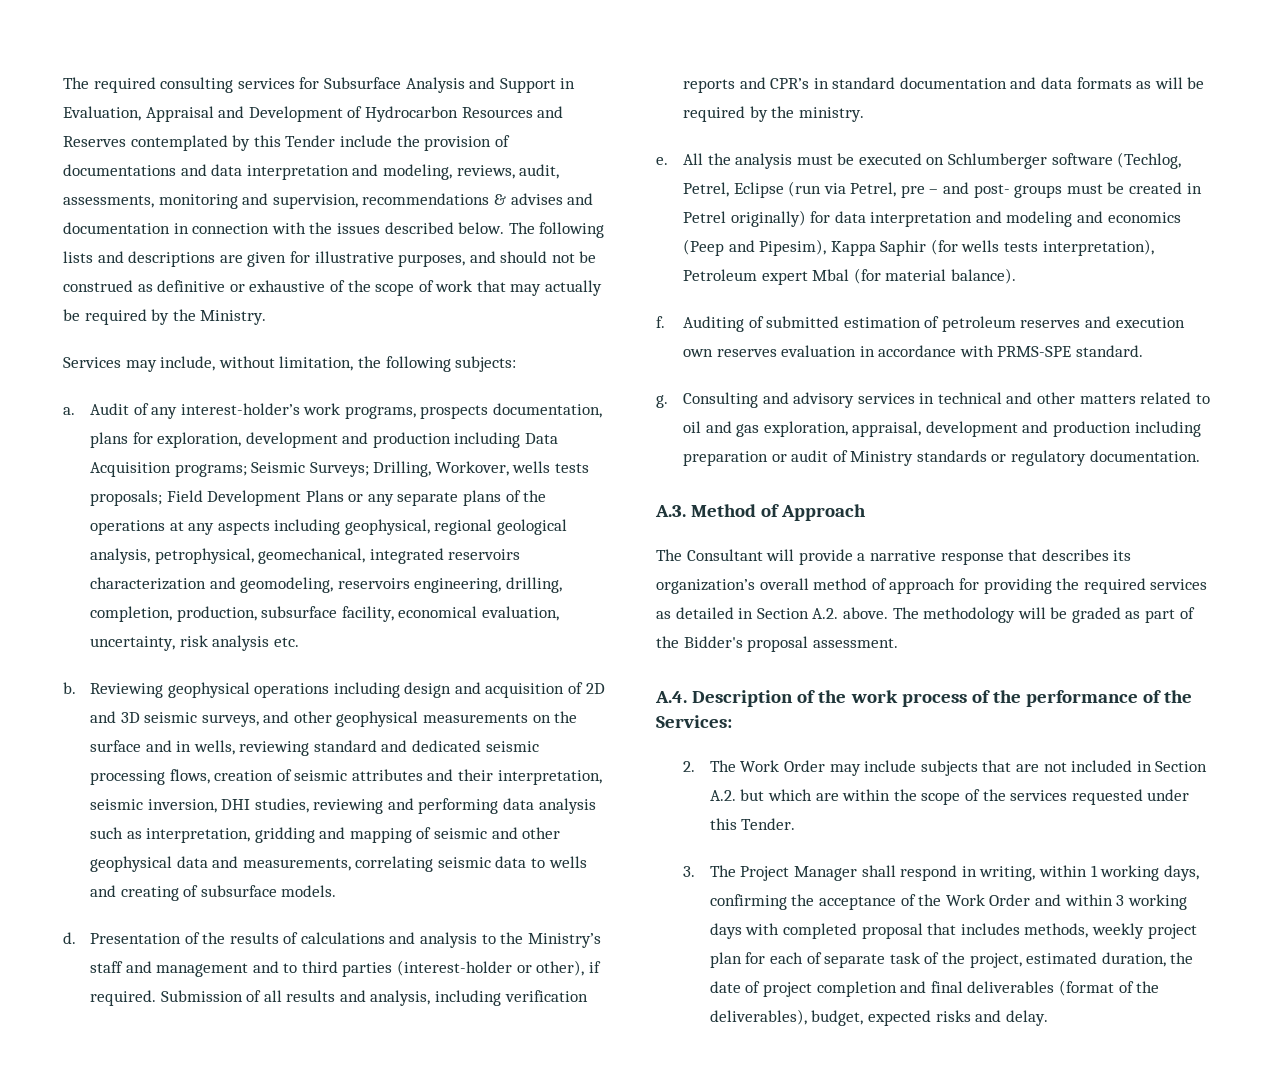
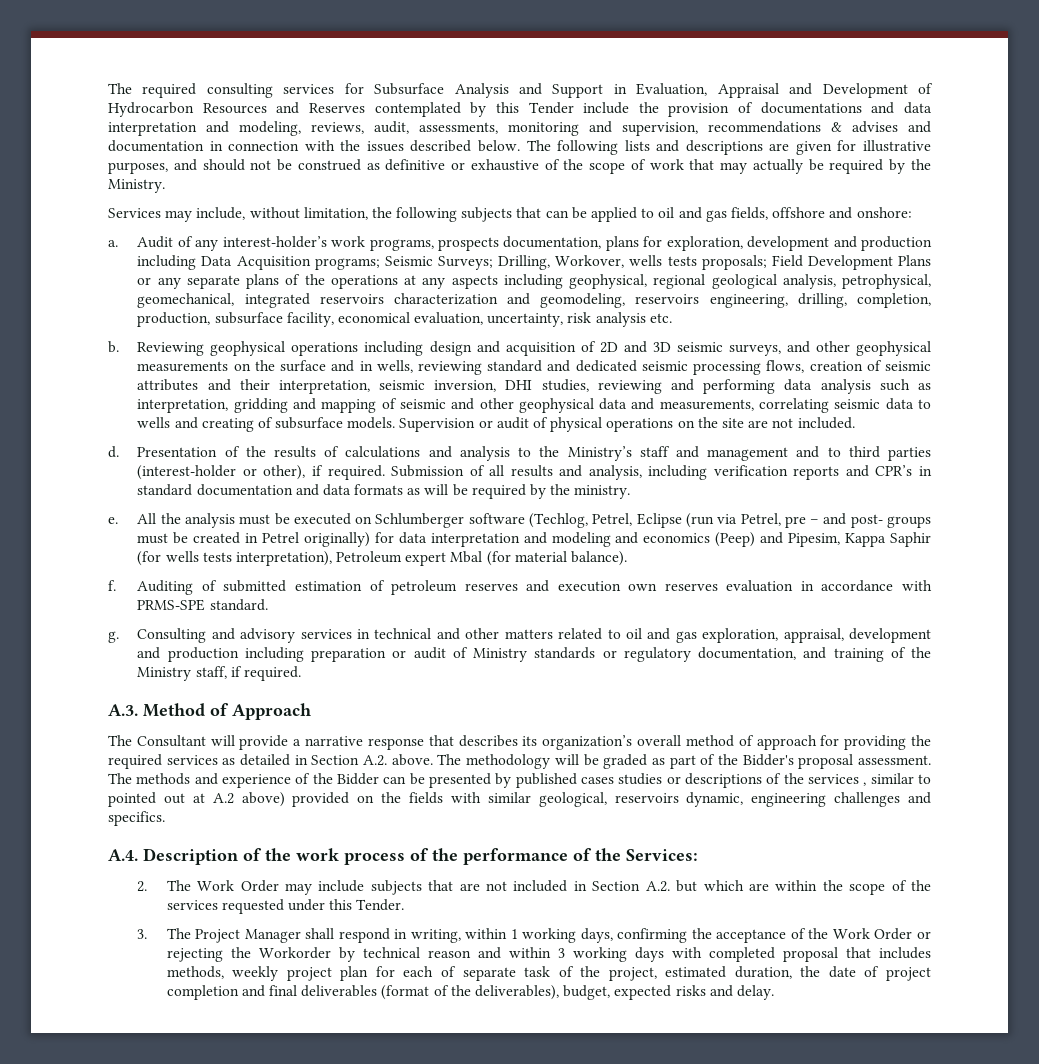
- Services may include, without limitation, the following subjects:
+ Services may include, without limitation, the following subjects that can be applied to oil and gas fields, offshore and onshore:
+ Supervision or audit of physical operations on the site are not included.
- All the analysis must be executed on Schlumberger software (Techlog, Petrel, Eclipse (run via Petrel, pre – and post- groups must be created in Petrel originally) for data interpretation and modeling and economics (Peep and Pipesim), Kappa Saphir (for wells tests interpretation), Petroleum expert Mbal (for material balance).
+ All the analysis must be executed on Schlumberger software (Techlog, Petrel, Eclipse (run via Petrel, pre – and post- groups must be created in Petrel originally) for data interpretation and modeling and economics (Peep) and Pipesim, Kappa Saphir (for wells tests interpretation), Petroleum expert Mbal (for material balance).
- Consulting and advisory services in technical and other matters related to oil and gas exploration, appraisal, development and production including preparation or audit of Ministry standards or regulatory documentation.
+ Consulting and advisory services in technical and other matters related to oil and gas exploration, appraisal, development and production including preparation or audit of Ministry standards or regulatory documentation, and training of the Ministry staff, if required.
+ The methods and experience of the Bidder can be presented by published cases studies or descriptions of the services , similar to pointed out at A.2 above) provided on the fields with similar geological, reservoirs dynamic, engineering challenges and specifics.
- 3. The Project Manager shall respond in writing, within 1 working days, confirming the acceptance of the Work Order and within 3 working days with completed proposal that includes methods, weekly project plan for each of separate task of the project, estimated duration, the date of project completion and final deliverables (format of the deliverables), budget, expected risks and delay.
+ 3. The Project Manager shall respond in writing, within 1 working days, confirming the acceptance of the Work Order or rejecting the Workorder by technical reason and within 3 working days with completed proposal that includes methods, weekly project plan for each of separate task of the project, estimated duration, the date of project completion and final deliverables (format of the deliverables), budget, expected risks and delay.

